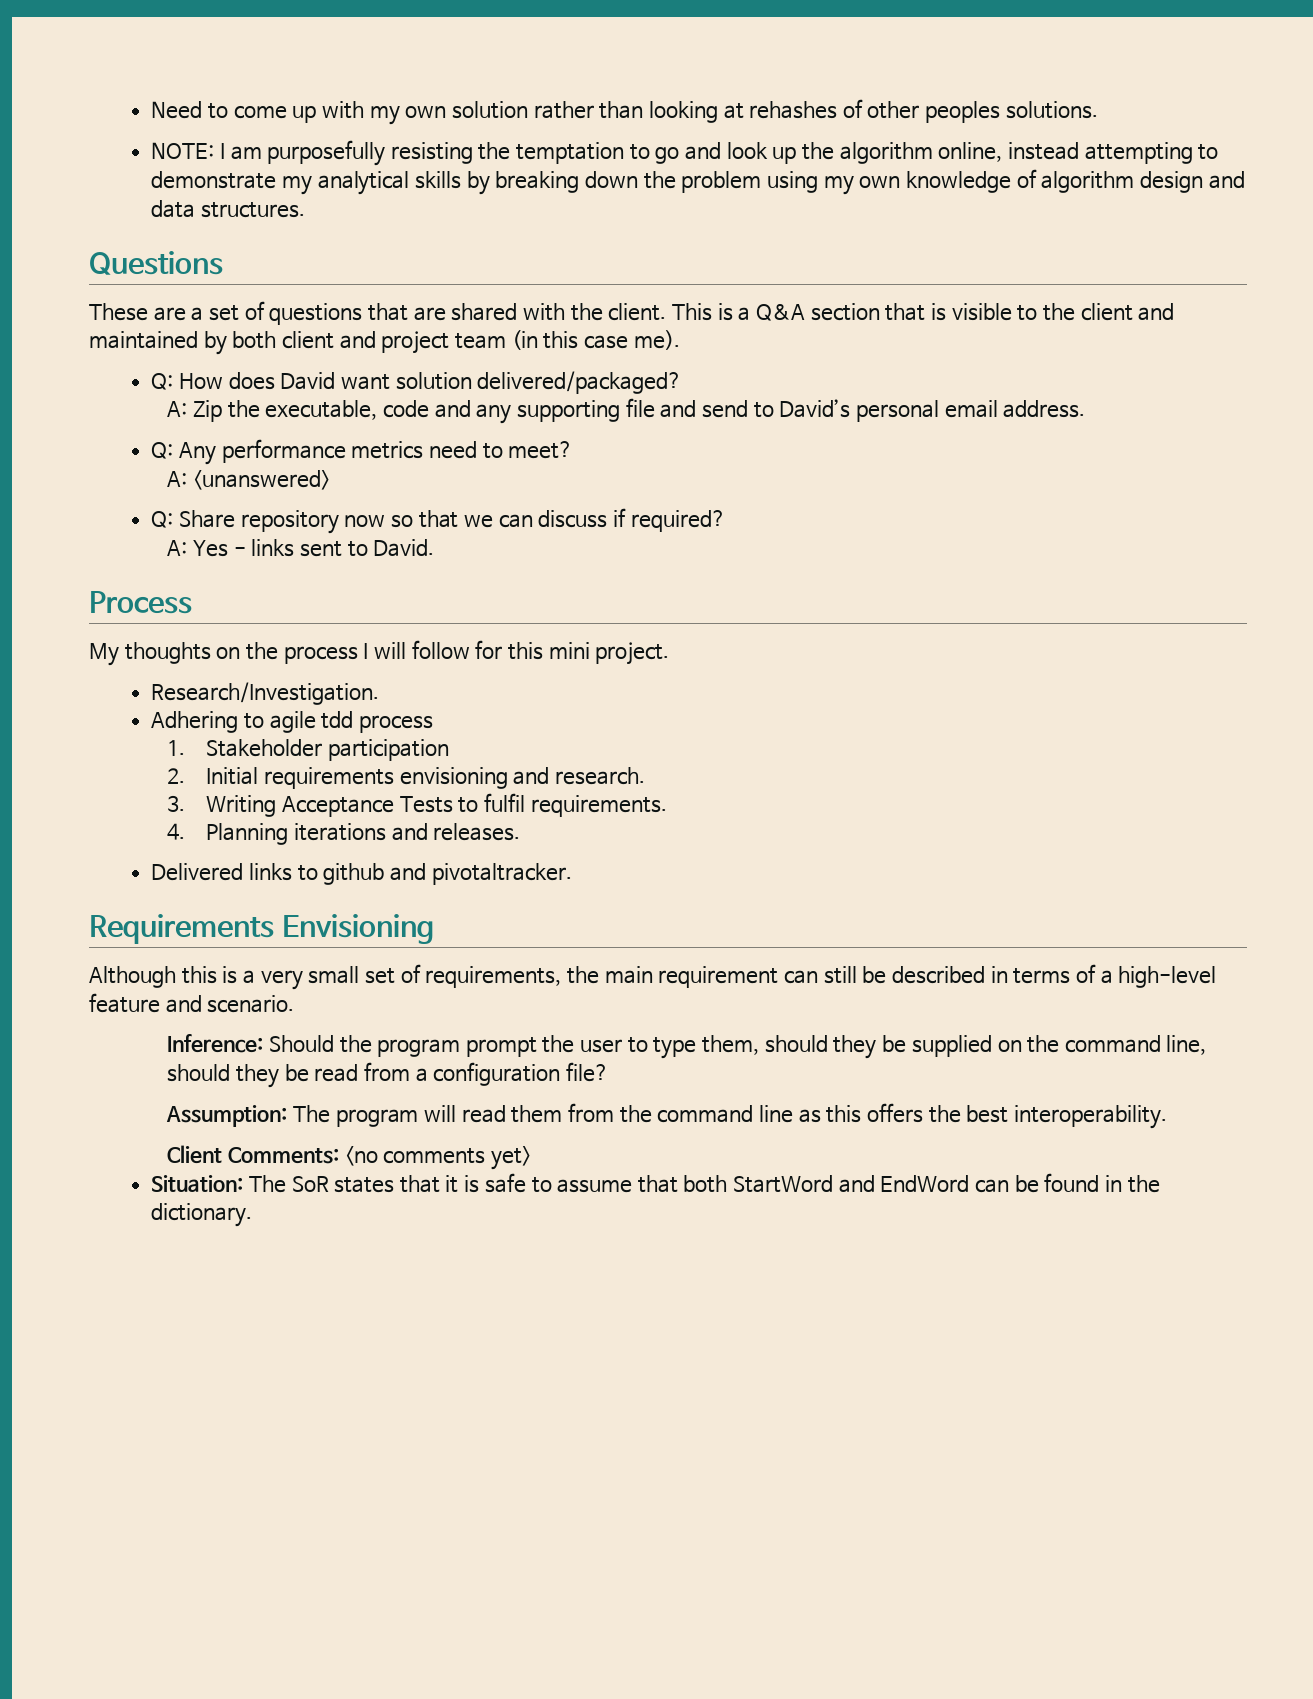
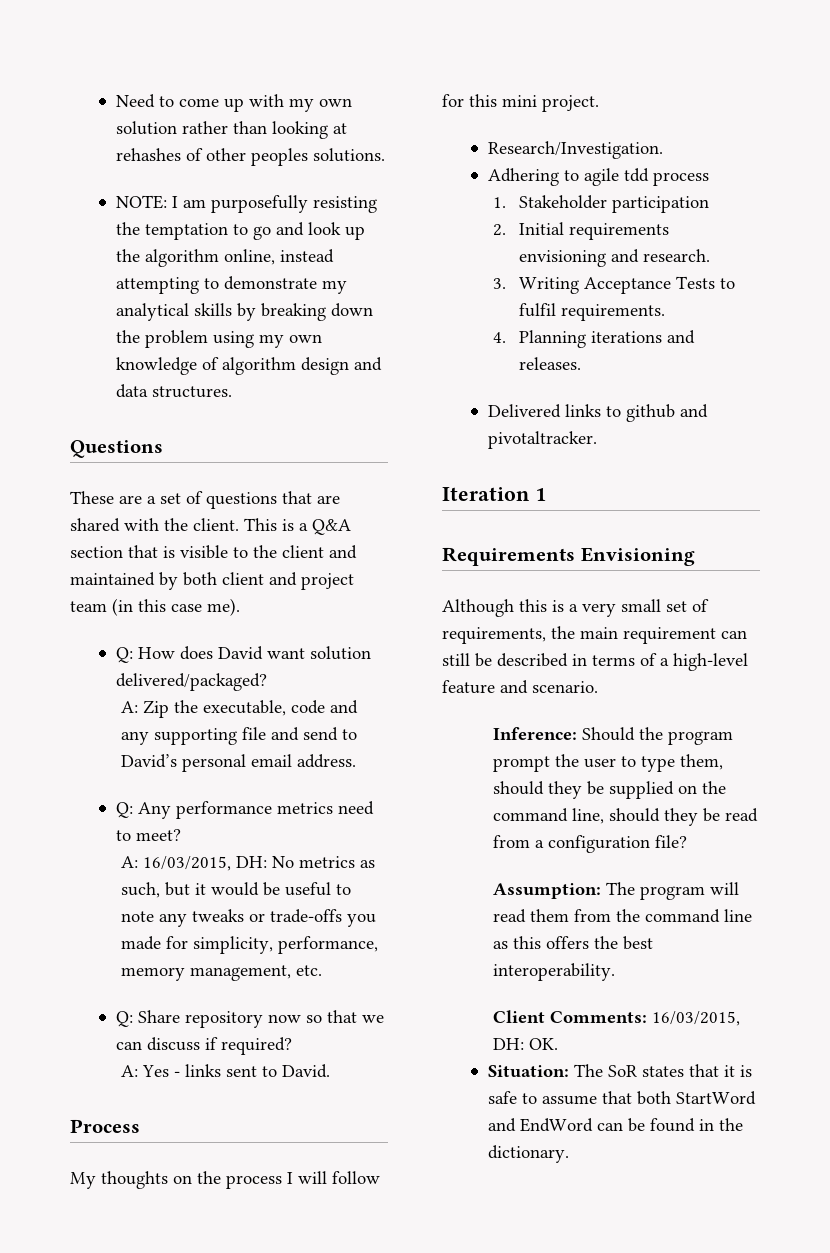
- A: <unanswered>
+ A: 16/03/2015, DH: No metrics as such, but it would be useful to note any tweaks or trade-offs you made for simplicity, performance, memory management, etc.
+ Iteration 1
- Client Comments: <no comments yet>
+ Client Comments: 16/03/2015, DH: OK.

